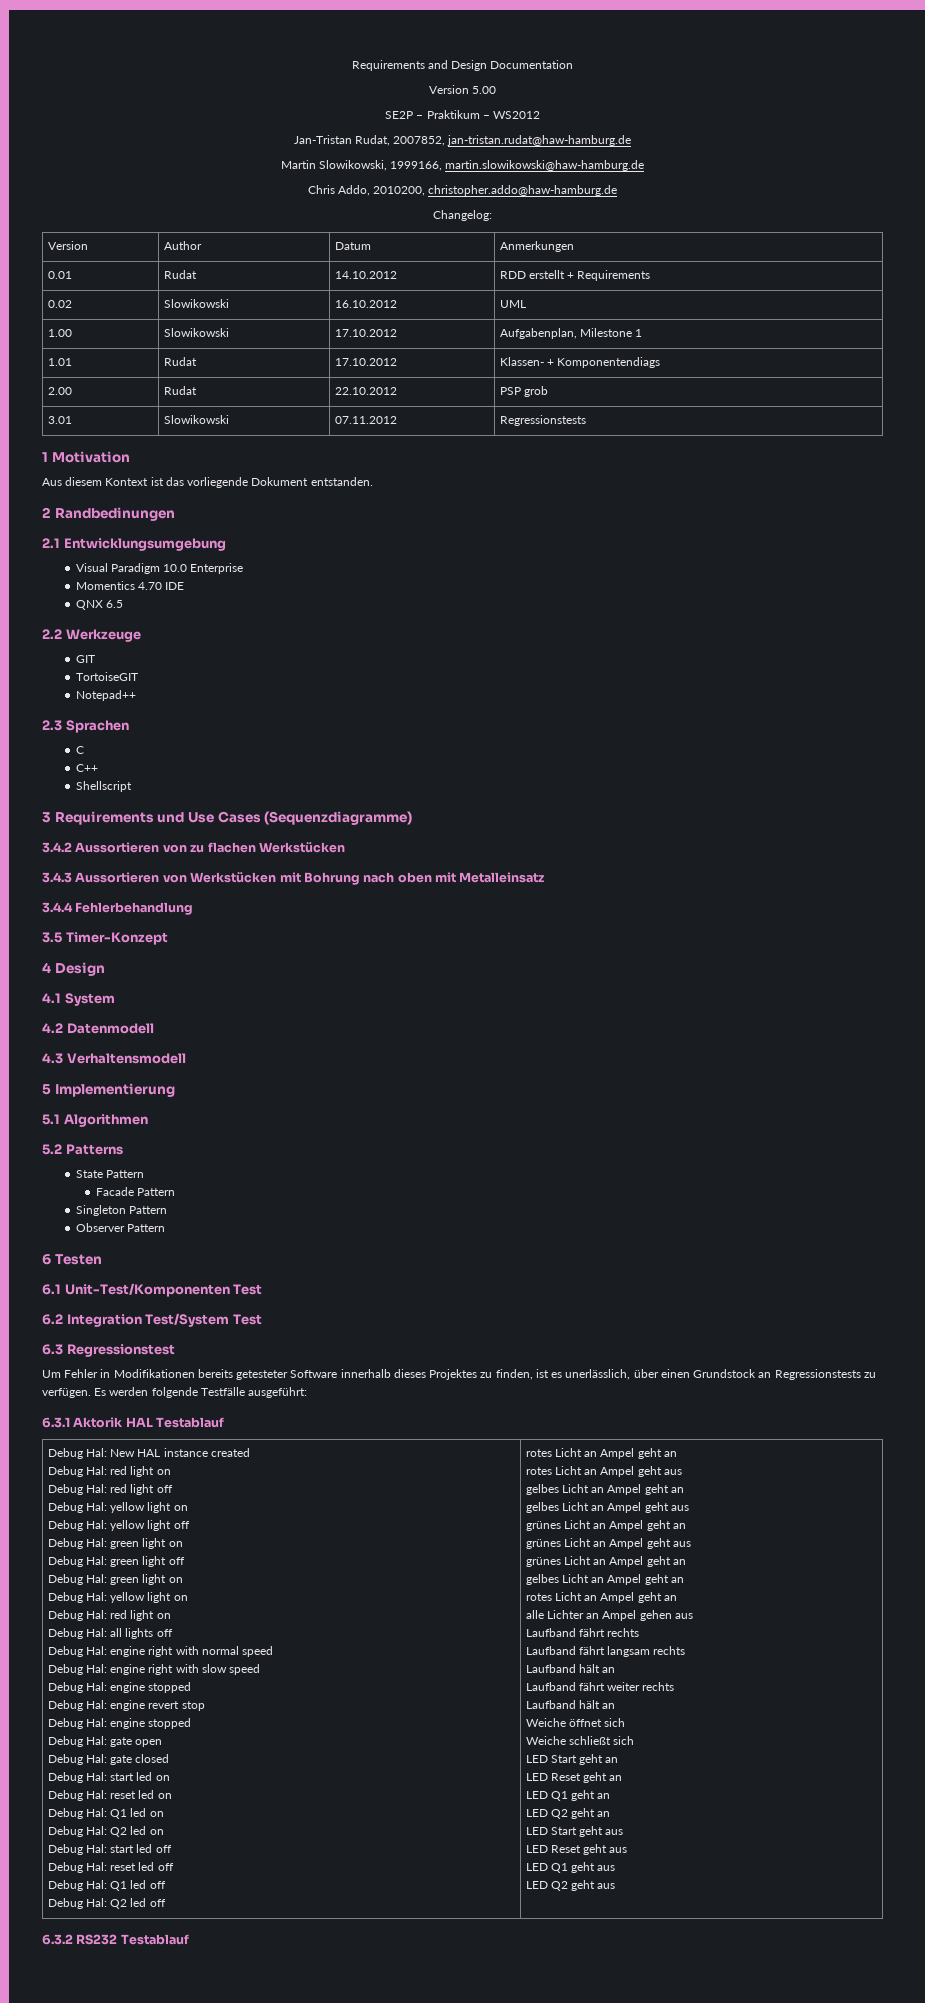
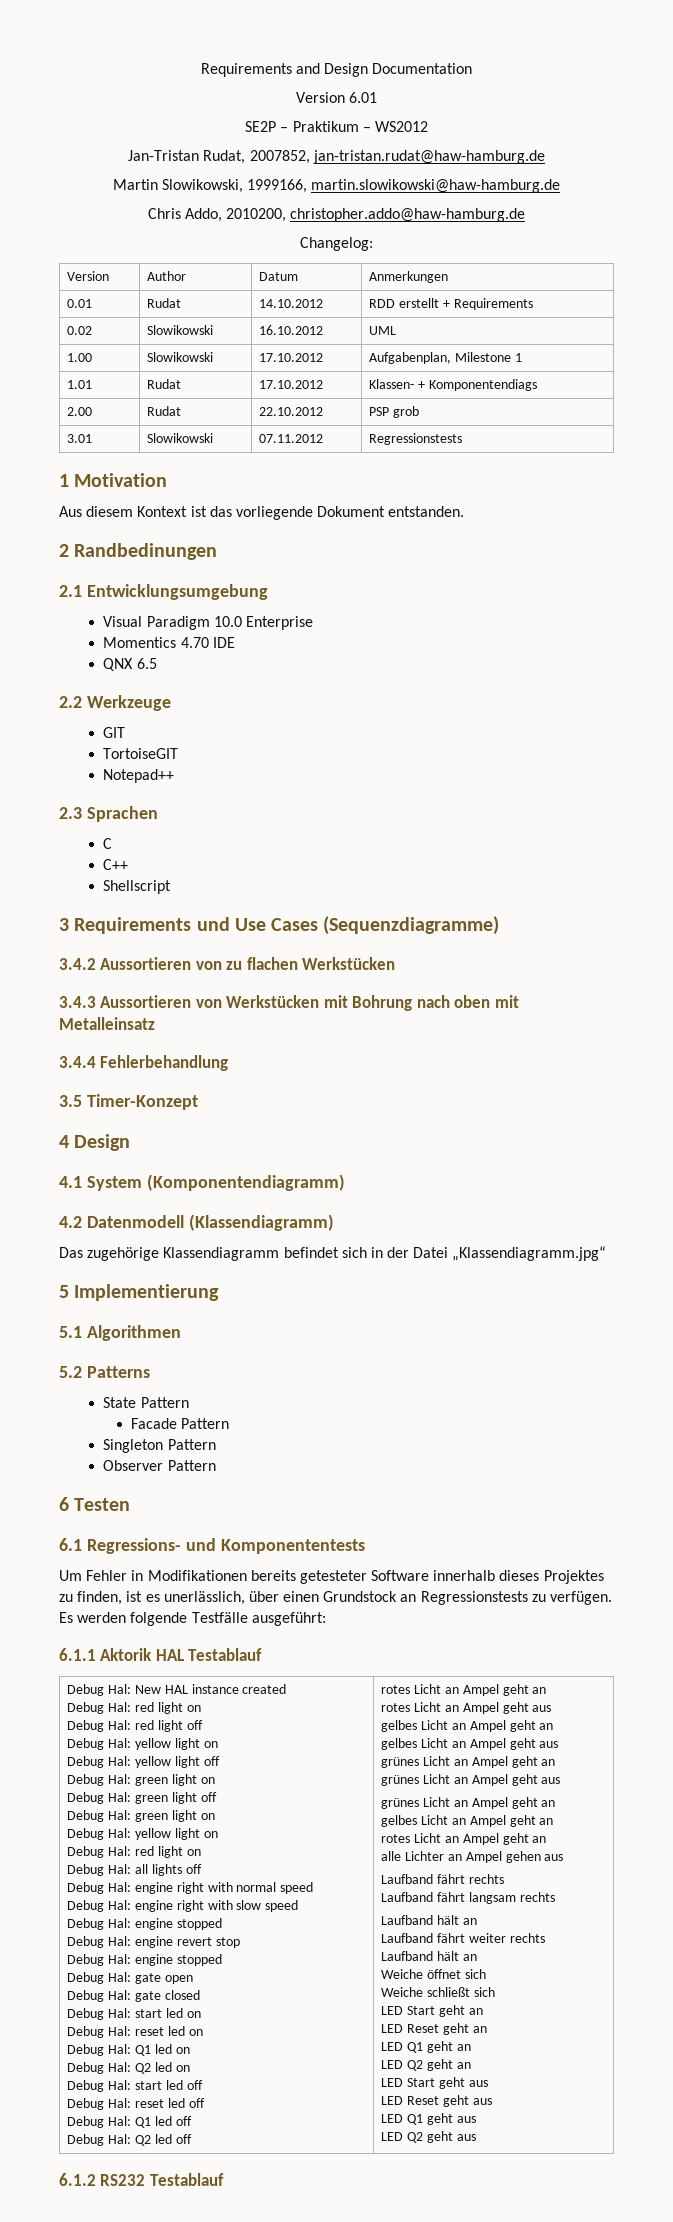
- Version 5.00
+ Version 6.01
- 4.1 System
+ 4.1 System (Komponentendiagramm)
- 4.2 Datenmodell
- 4.3 Verhaltensmodell
+ 4.2 Datenmodell (Klassendiagramm)
+ Das zugehörige Klassendiagramm befindet sich in der Datei „Klassendiagramm.jpg“
- 6.1 Unit-Test/Komponenten Test
- 6.2 Integration Test/System Test
- 6.3 Regressionstest
+ 6.1 Regressions- und Komponententests
- 6.3.1 Aktorik HAL Testablauf
+ 6.1.1 Aktorik HAL Testablauf
- 6.3.2 RS232 Testablauf
+ 6.1.2 RS232 Testablauf

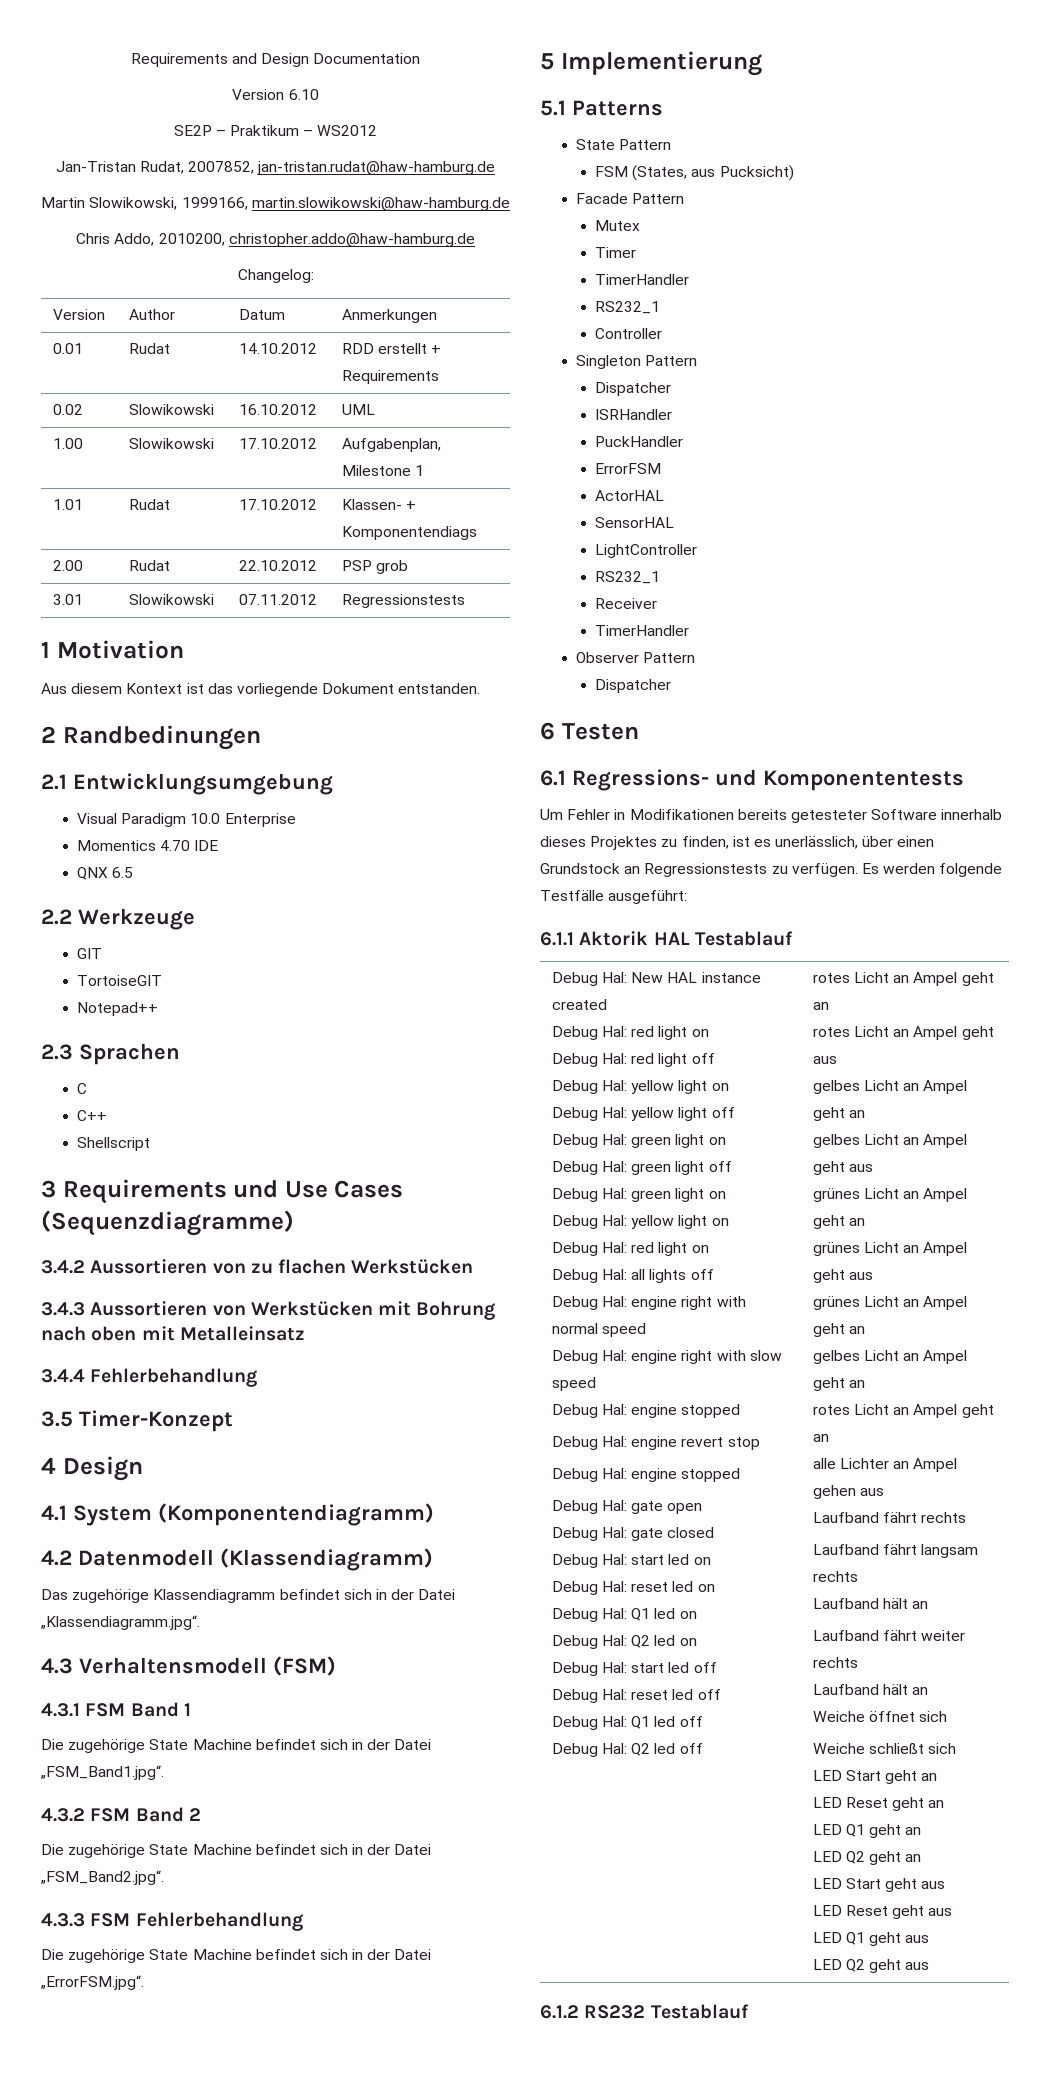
- Version 6.01
+ Version 6.10
- Das zugehörige Klassendiagramm befindet sich in der Datei „Klassendiagramm.jpg“
+ Das zugehörige Klassendiagramm befindet sich in der Datei „Klassendiagramm.jpg“.
+ 4.3 Verhaltensmodell (FSM)
+ 4.3.1 FSM Band 1
+ Die zugehörige State Machine befindet sich in der Datei „FSM_Band1.jpg“.
+ 4.3.2 FSM Band 2
+ Die zugehörige State Machine befindet sich in der Datei „FSM_Band2.jpg“.
+ 4.3.3 FSM Fehlerbehandlung
+ Die zugehörige State Machine befindet sich in der Datei „ErrorFSM.jpg“.
- 5.1 Algorithmen
- 5.2 Patterns
+ 5.1 Patterns
+ FSM (States, aus Pucksicht)
  Facade Pattern
+ Mutex
+ Timer
+ TimerHandler
+ RS232_1
+ Controller
  Singleton Pattern
+ Dispatcher
+ ISRHandler
+ PuckHandler
+ ErrorFSM
+ ActorHAL
+ SensorHAL
+ LightController
+ RS232_1
+ Receiver
+ TimerHandler
  Observer Pattern
+ Dispatcher

